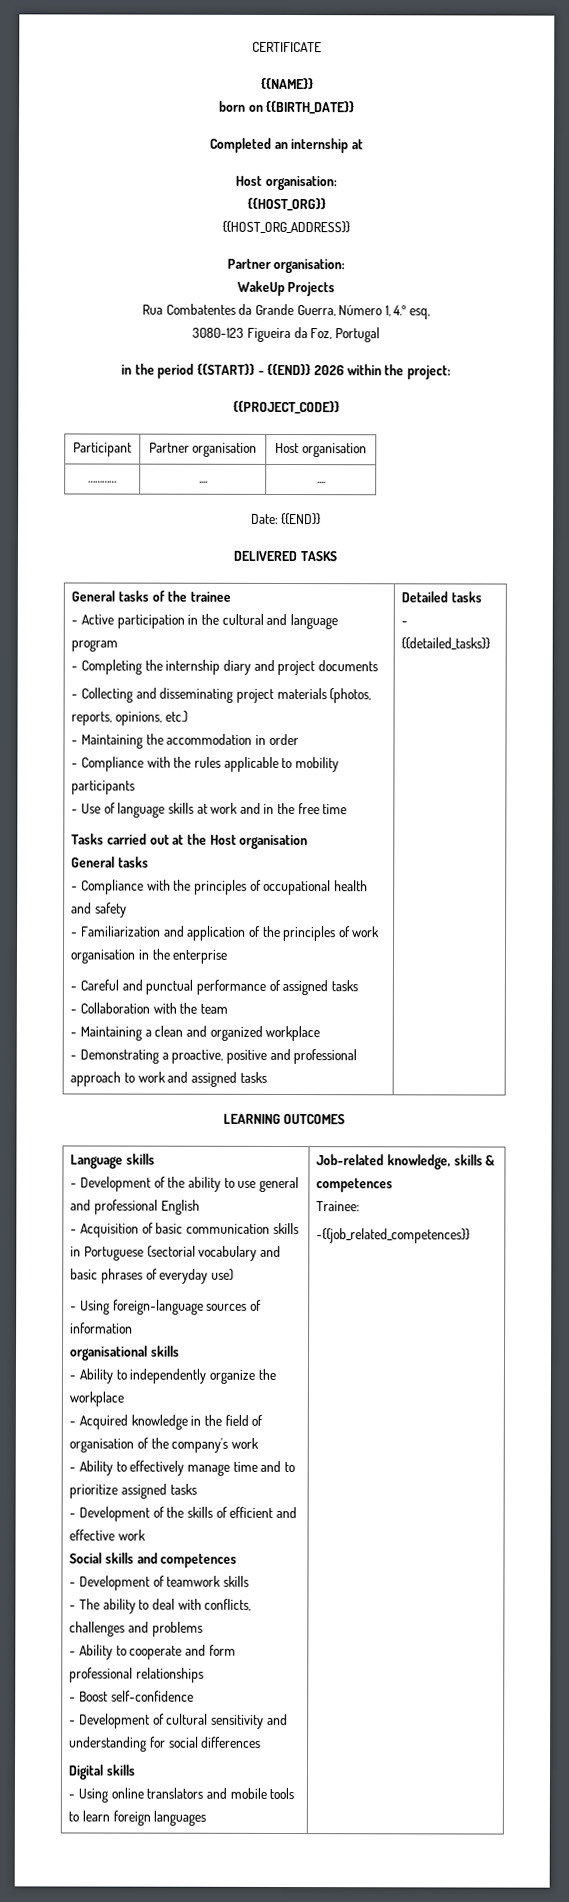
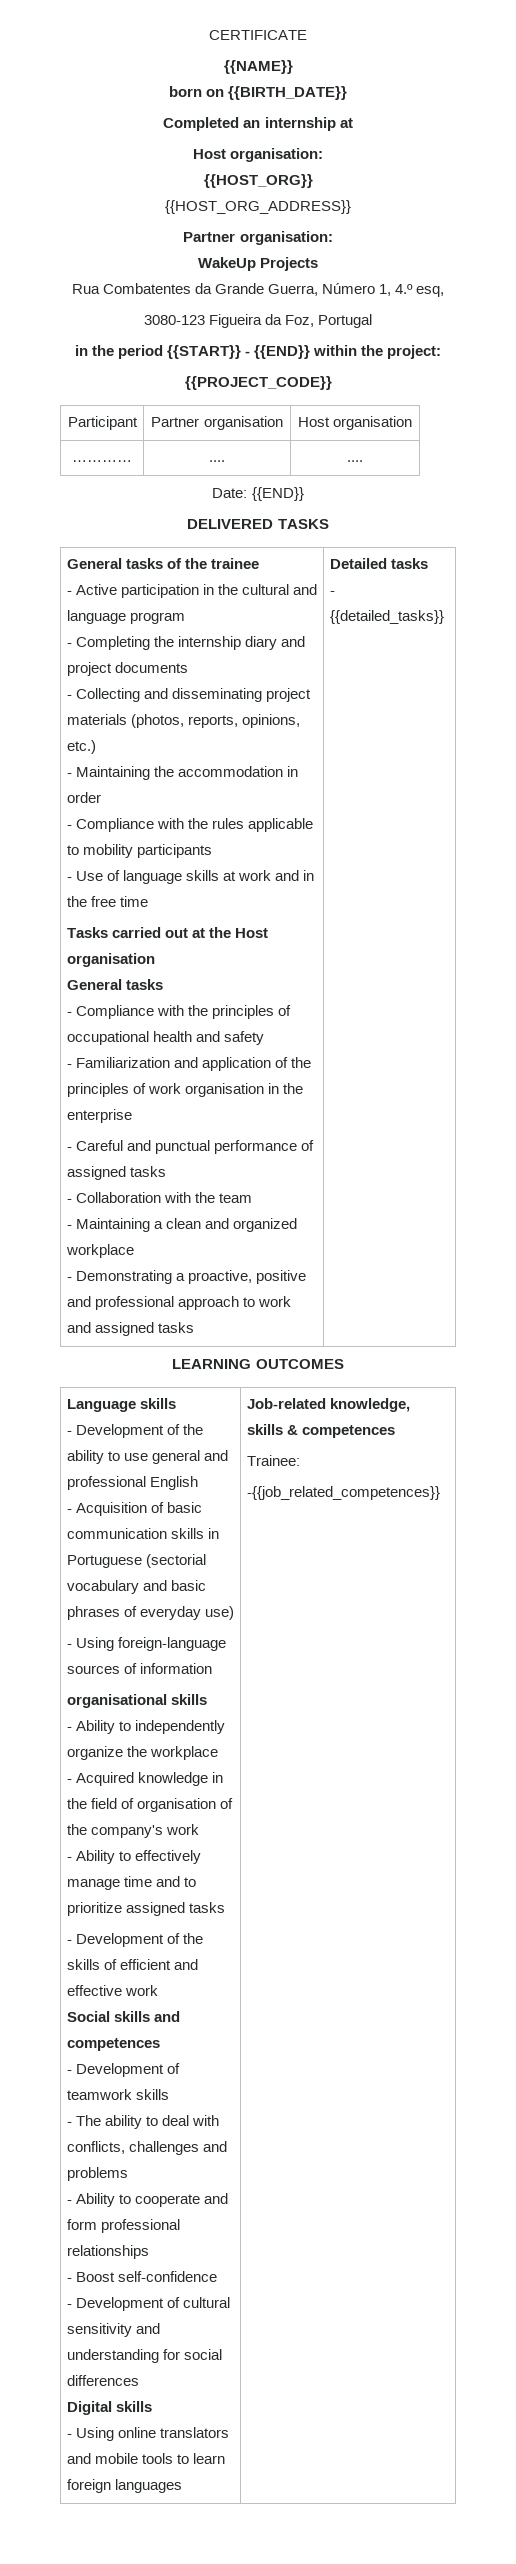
- in the period {{START}} - {{END}} 2026 within the project:
+ in the period {{START}} - {{END}} within the project:

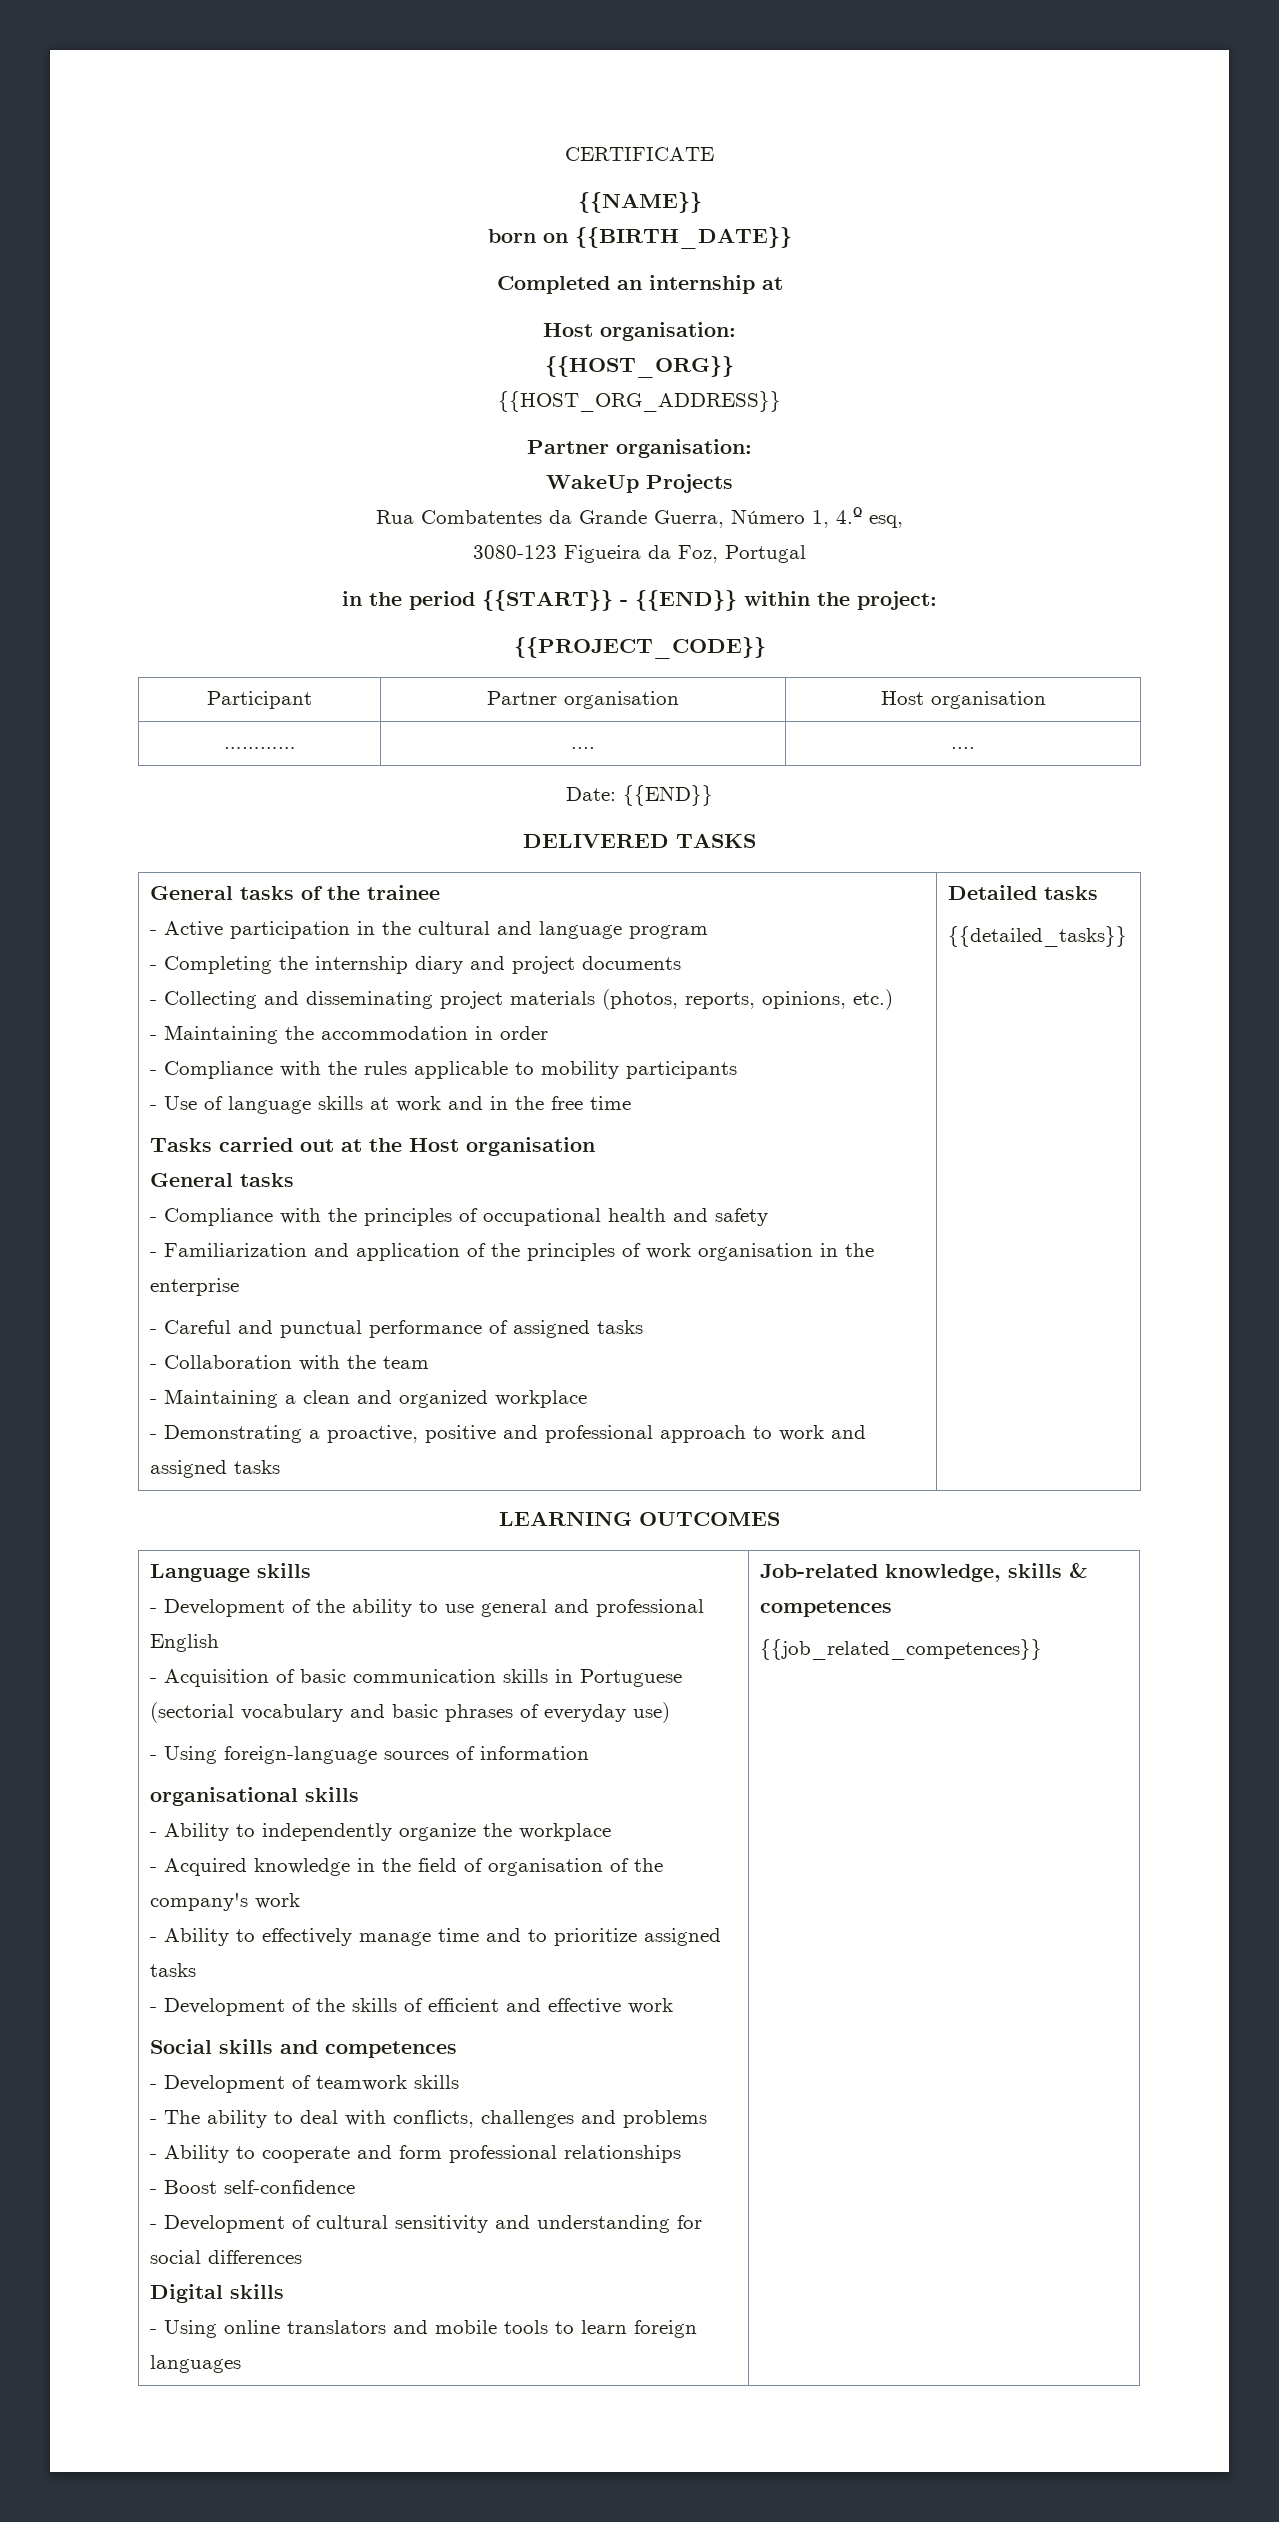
- - {{detailed_tasks}}
+ {{detailed_tasks}}
- Trainee:
- -{{job_related_competences}}
+ {{job_related_competences}}

